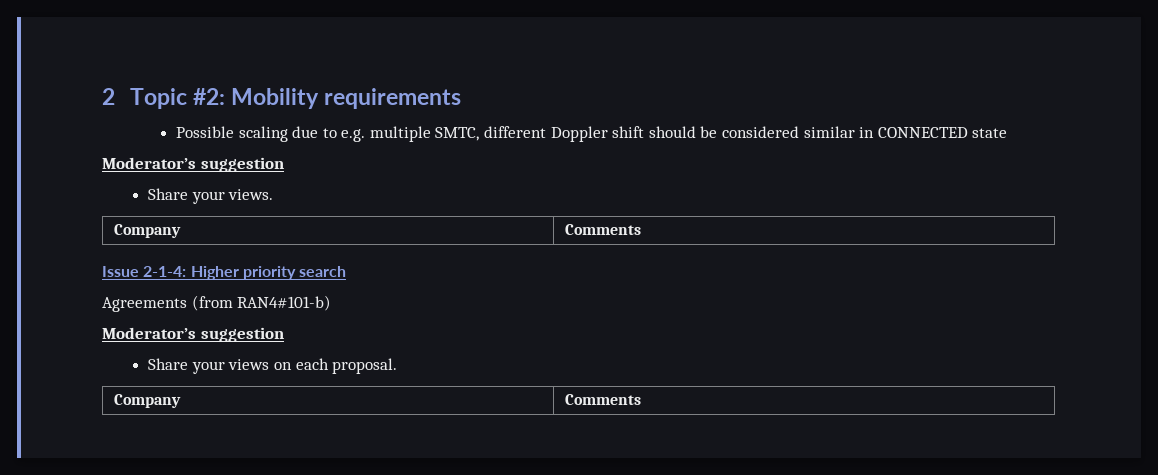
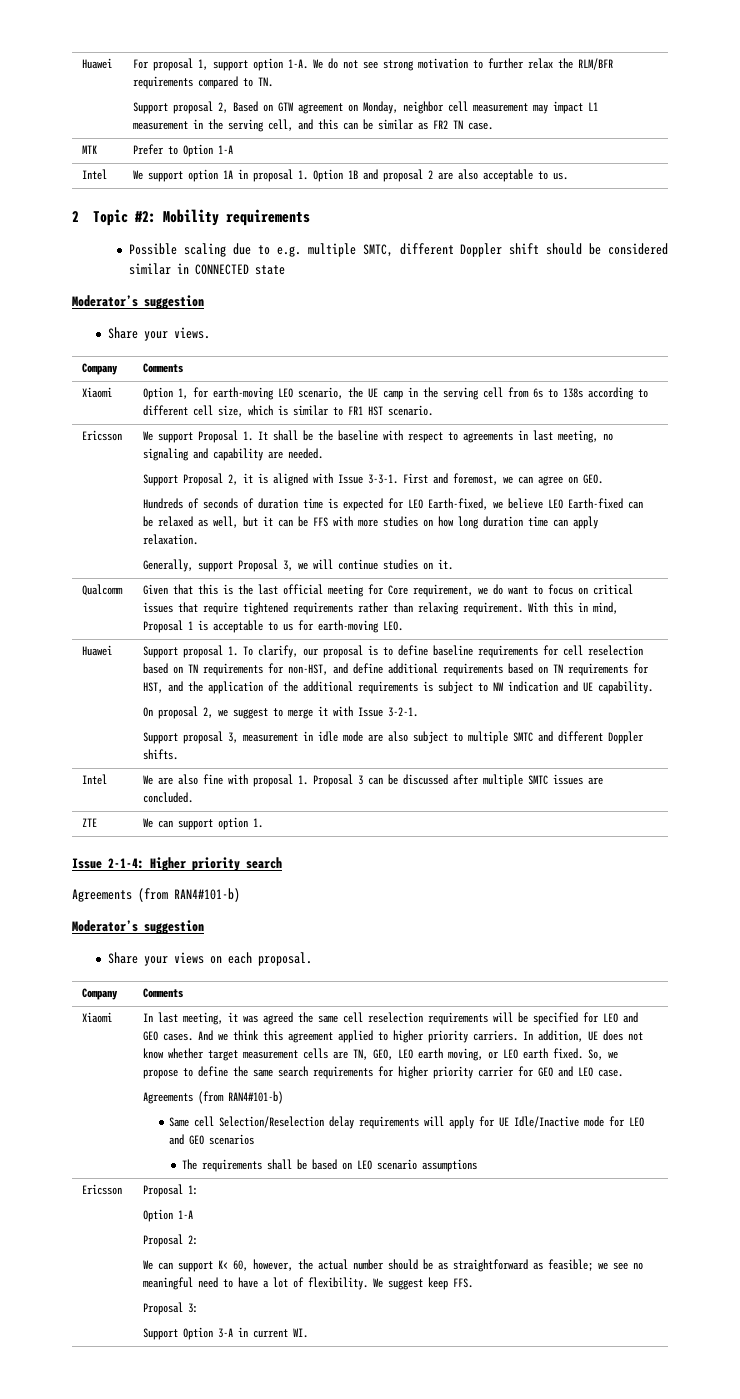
+ Huawei | For proposal 1, support option 1-A. We do not see strong motivation to further relax the RLM/BFR requirements compared to TN.
+ Support proposal 2, Based on GTW agreement on Monday, neighbor cell measurement may impact L1 measurement in the serving cell, and this can be similar as FR2 TN case.
+ MTK | Prefer to Option 1-A
+ Intel | We support option 1A in proposal 1. Option 1B and proposal 2 are also acceptable to us.
+ Xiaomi | Option 1, for earth-moving LEO scenario, the UE camp in the serving cell from 6s to 138s according to different cell size, which is similar to FR1 HST scenario.
+ Ericsson | We support Proposal 1. It shall be the baseline with respect to agreements in last meeting, no signaling and capability are needed.
+ Support Proposal 2, it is aligned with Issue 3-3-1. First and foremost, we can agree on GEO.
+ Hundreds of seconds of duration time is expected for LEO Earth-fixed, we believe LEO Earth-fixed can be relaxed as well, but it can be FFS with more studies on how long duration time can apply relaxation.
+ Generally, support Proposal 3, we will continue studies on it.
+ Qualcomm | Given that this is the last official meeting for Core requirement, we do want to focus on critical issues that require tightened requirements rather than relaxing requirement. With this in mind, Proposal 1 is acceptable to us for earth-moving LEO.
+ Huawei | Support proposal 1. To clarify, our proposal is to define baseline requirements for cell reselection based on TN requirements for non-HST, and define additional requirements based on TN requirements for HST, and the application of the additional requirements is subject to NW indication and UE capability.
+ On proposal 2, we suggest to merge it with Issue 3-2-1.
+ Support proposal 3, measurement in idle mode are also subject to multiple SMTC and different Doppler shifts.
+ Intel | We are also fine with proposal 1. Proposal 3 can be discussed after multiple SMTC issues are concluded.
+ ZTE | We can support option 1.
+ Xiaomi | In last meeting, it was agreed the same cell reselection requirements will be specified for LEO and GEO cases. And we think this agreement applied to higher priority carriers. In addition, UE does not know whether target measurement cells are TN, GEO, LEO earth moving, or LEO earth fixed. So, we propose to define the same search requirements for higher priority carrier for GEO and LEO case.
+ Agreements (from RAN4#101-b)
+ Same cell Selection/Reselection delay requirements will apply for UE Idle/Inactive mode for LEO and GEO scenarios
+ The requirements shall be based on LEO scenario assumptions
+ Ericsson | Proposal 1:
+ Option 1-A
+ Proposal 2:
+ We can support K< 60, however, the actual number should be as straightforward as feasible; we see no meaningful need to have a lot of flexibility. We suggest keep FFS.
+ Proposal 3:
+ Support Option 3-A in current WI.

